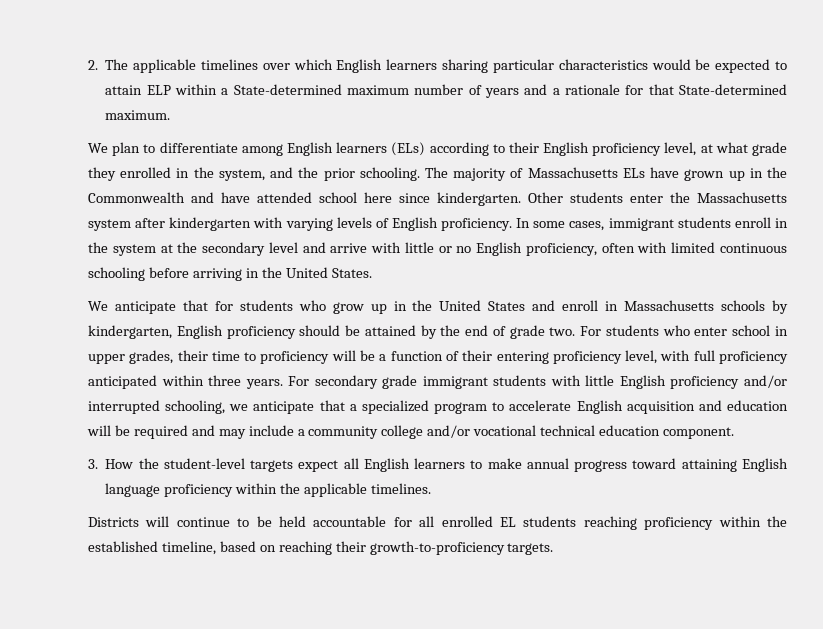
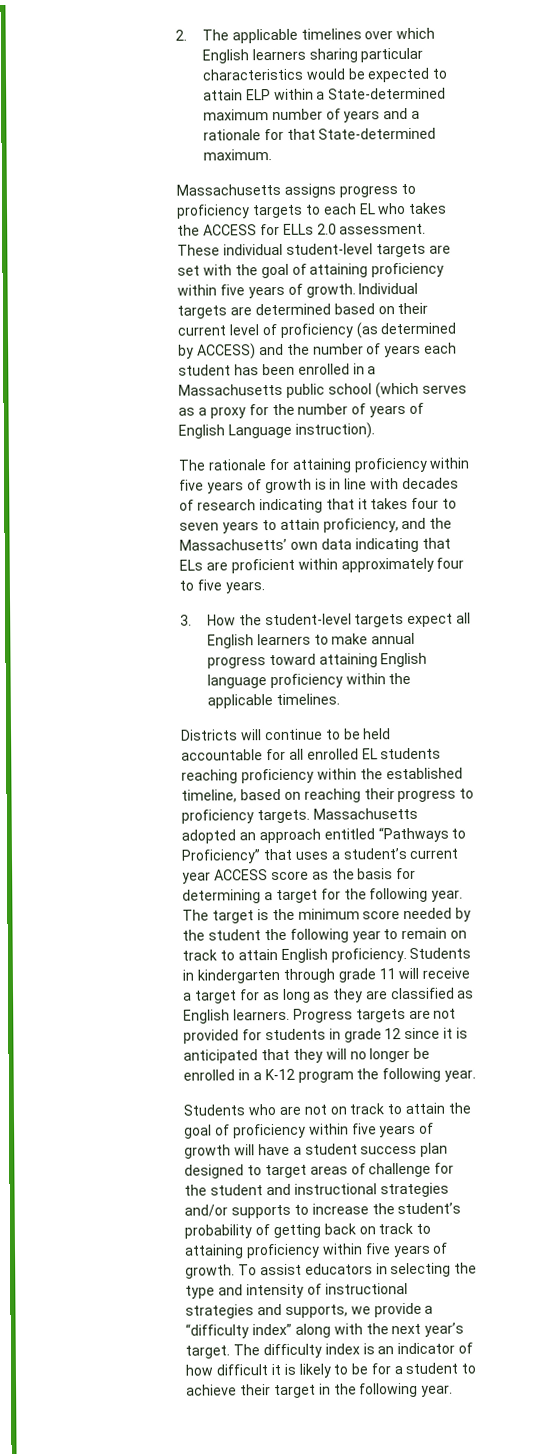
- We plan to differentiate among English learners (ELs) according to their English proficiency level, at what grade they enrolled in the system, and the prior schooling. The majority of Massachusetts ELs have grown up in the Commonwealth and have attended school here since kindergarten. Other students enter the Massachusetts system after kindergarten with varying levels of English proficiency. In some cases, immigrant students enroll in the system at the secondary level and arrive with little or no English proficiency, often with limited continuous schooling before arriving in the United States.
- We anticipate that for students who grow up in the United States and enroll in Massachusetts schools by kindergarten, English proficiency should be attained by the end of grade two. For students who enter school in upper grades, their time to proficiency will be a function of their entering proficiency level, with full proficiency anticipated within three years. For secondary grade immigrant students with little English proficiency and/or interrupted schooling, we anticipate that a specialized program to accelerate English acquisition and education will be required and may include a community college and/or vocational technical education component.
+ Massachusetts assigns progress to proficiency targets to each EL who takes the ACCESS for ELLs 2.0 assessment. These individual student-level targets are set with the goal of attaining proficiency within five years of growth. Individual targets are determined based on their current level of proficiency (as determined by ACCESS) and the number of years each student has been enrolled in a Massachusetts public school (which serves as a proxy for the number of years of English Language instruction).
+ The rationale for attaining proficiency within five years of growth is in line with decades of research indicating that it takes four to seven years to attain proficiency, and the Massachusetts’ own data indicating that ELs are proficient within approximately four to five years.
- Districts will continue to be held accountable for all enrolled EL students reaching proficiency within the established timeline, based on reaching their growth-to-proficiency targets.
+ Districts will continue to be held accountable for all enrolled EL students reaching proficiency within the established timeline, based on reaching their progress to proficiency targets. Massachusetts adopted an approach entitled “Pathways to Proficiency” that uses a student’s current year ACCESS score as the basis for determining a target for the following year. The target is the minimum score needed by the student the following year to remain on track to attain English proficiency. Students in kindergarten through grade 11 will receive a target for as long as they are classified as English learners. Progress targets are not provided for students in grade 12 since it is anticipated that they will no longer be enrolled in a K-12 program the following year.
+ Students who are not on track to attain the goal of proficiency within five years of growth will have a student success plan designed to target areas of challenge for the student and instructional strategies and/or supports to increase the student’s probability of getting back on track to attaining proficiency within five years of growth. To assist educators in selecting the type and intensity of instructional strategies and supports, we provide a “difficulty index” along with the next year’s target. The difficulty index is an indicator of how difficult it is likely to be for a student to achieve their target in the following year.

